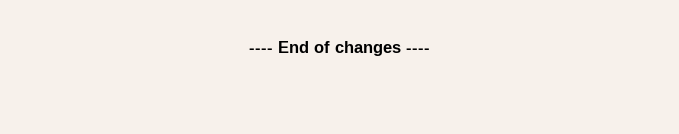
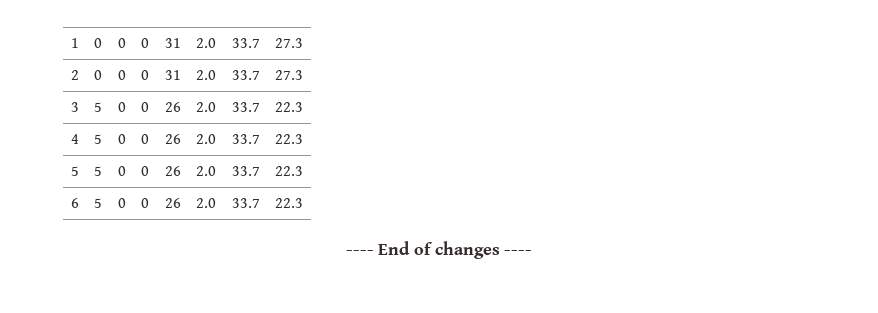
+ 1 | 0 | 0 | 0 | 31 | 2.0 | 33.7 | 27.3
+ 2 | 0 | 0 | 0 | 31 | 2.0 | 33.7 | 27.3
+ 3 | 5 | 0 | 0 | 26 | 2.0 | 33.7 | 22.3
+ 4 | 5 | 0 | 0 | 26 | 2.0 | 33.7 | 22.3
+ 5 | 5 | 0 | 0 | 26 | 2.0 | 33.7 | 22.3
+ 6 | 5 | 0 | 0 | 26 | 2.0 | 33.7 | 22.3

